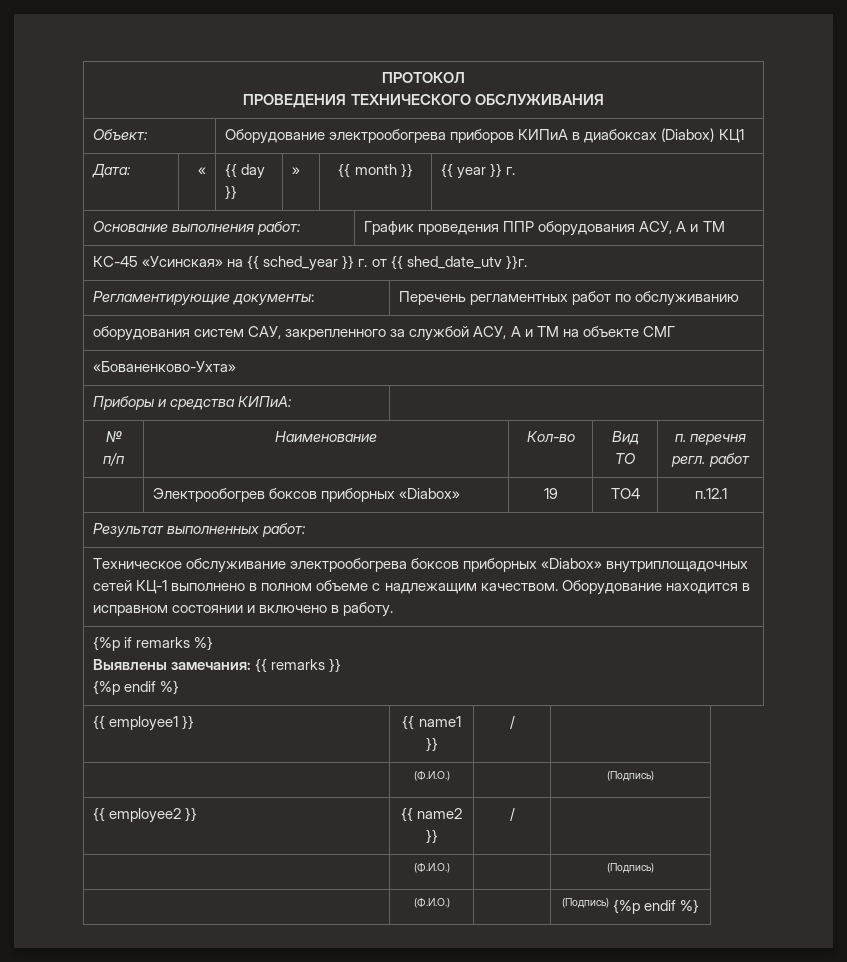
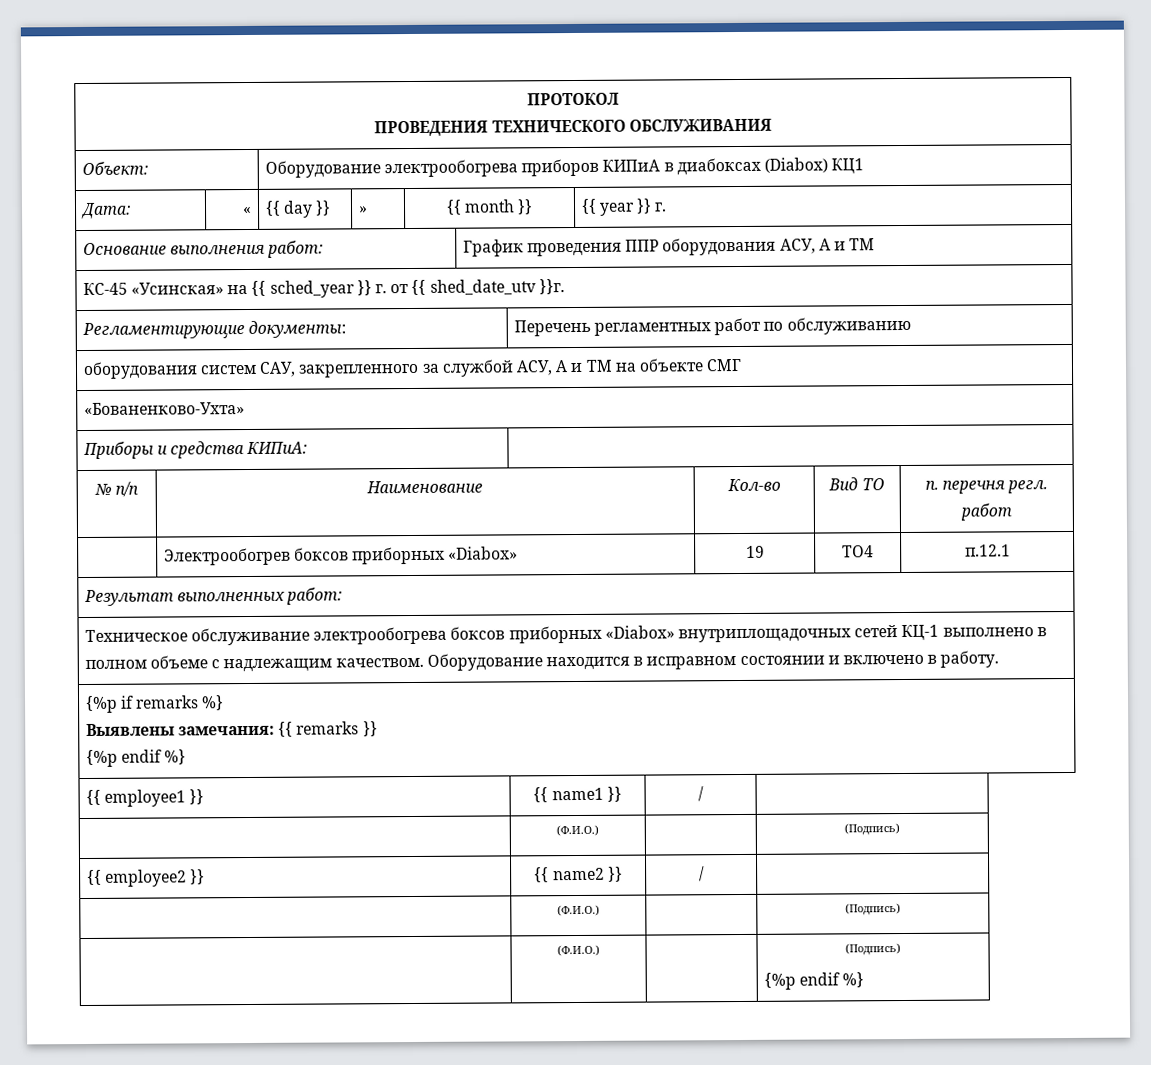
  {{ employee2 }} | {{ name2 }} | / |
  | (Ф.И.О.) | | (Подпись)
- | (Ф.И.О.) | | (Подпись) {%p endif %}
+ | (Ф.И.О.) | | (Подпись)
+ {%p endif %}

